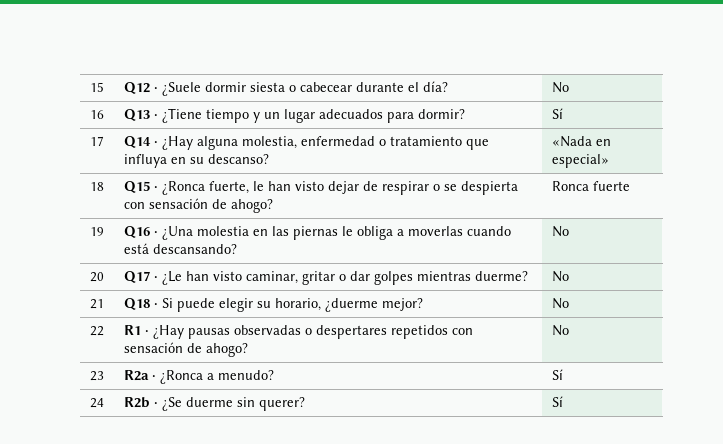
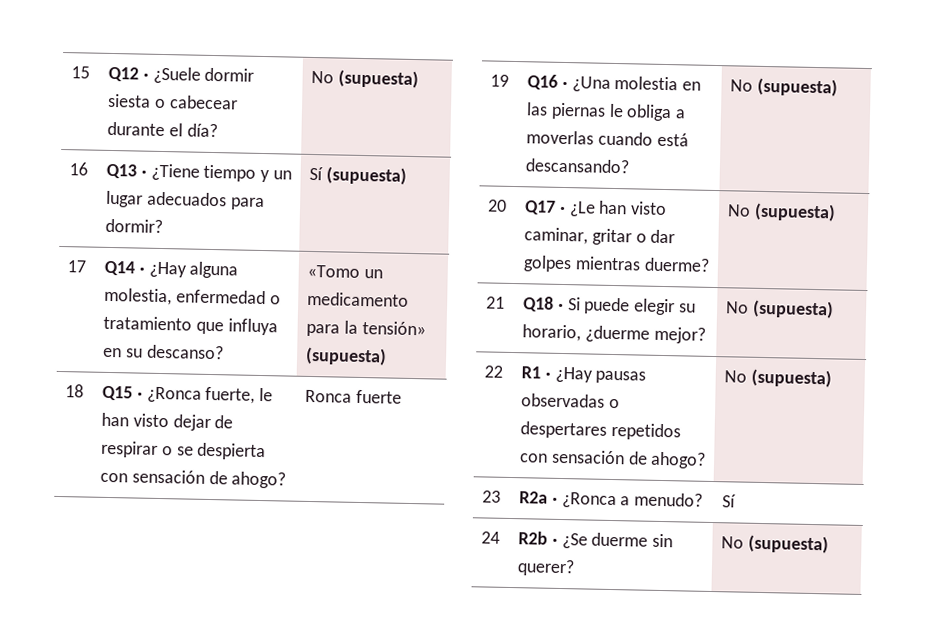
- 15 | Q12 · ¿Suele dormir siesta o cabecear durante el día? | No
+ 15 | Q12 · ¿Suele dormir siesta o cabecear durante el día? | No (supuesta)
- 16 | Q13 · ¿Tiene tiempo y un lugar adecuados para dormir? | Sí
+ 16 | Q13 · ¿Tiene tiempo y un lugar adecuados para dormir? | Sí (supuesta)
- 17 | Q14 · ¿Hay alguna molestia, enfermedad o tratamiento que influya en su descanso? | «Nada en especial»
+ 17 | Q14 · ¿Hay alguna molestia, enfermedad o tratamiento que influya en su descanso? | «Tomo un medicamento para la tensión» (supuesta)
- 19 | Q16 · ¿Una molestia en las piernas le obliga a moverlas cuando está descansando? | No
+ 19 | Q16 · ¿Una molestia en las piernas le obliga a moverlas cuando está descansando? | No (supuesta)
- 20 | Q17 · ¿Le han visto caminar, gritar o dar golpes mientras duerme? | No
+ 20 | Q17 · ¿Le han visto caminar, gritar o dar golpes mientras duerme? | No (supuesta)
- 21 | Q18 · Si puede elegir su horario, ¿duerme mejor? | No
+ 21 | Q18 · Si puede elegir su horario, ¿duerme mejor? | No (supuesta)
- 22 | R1 · ¿Hay pausas observadas o despertares repetidos con sensación de ahogo? | No
+ 22 | R1 · ¿Hay pausas observadas o despertares repetidos con sensación de ahogo? | No (supuesta)
- 24 | R2b · ¿Se duerme sin querer? | Sí
+ 24 | R2b · ¿Se duerme sin querer? | No (supuesta)

